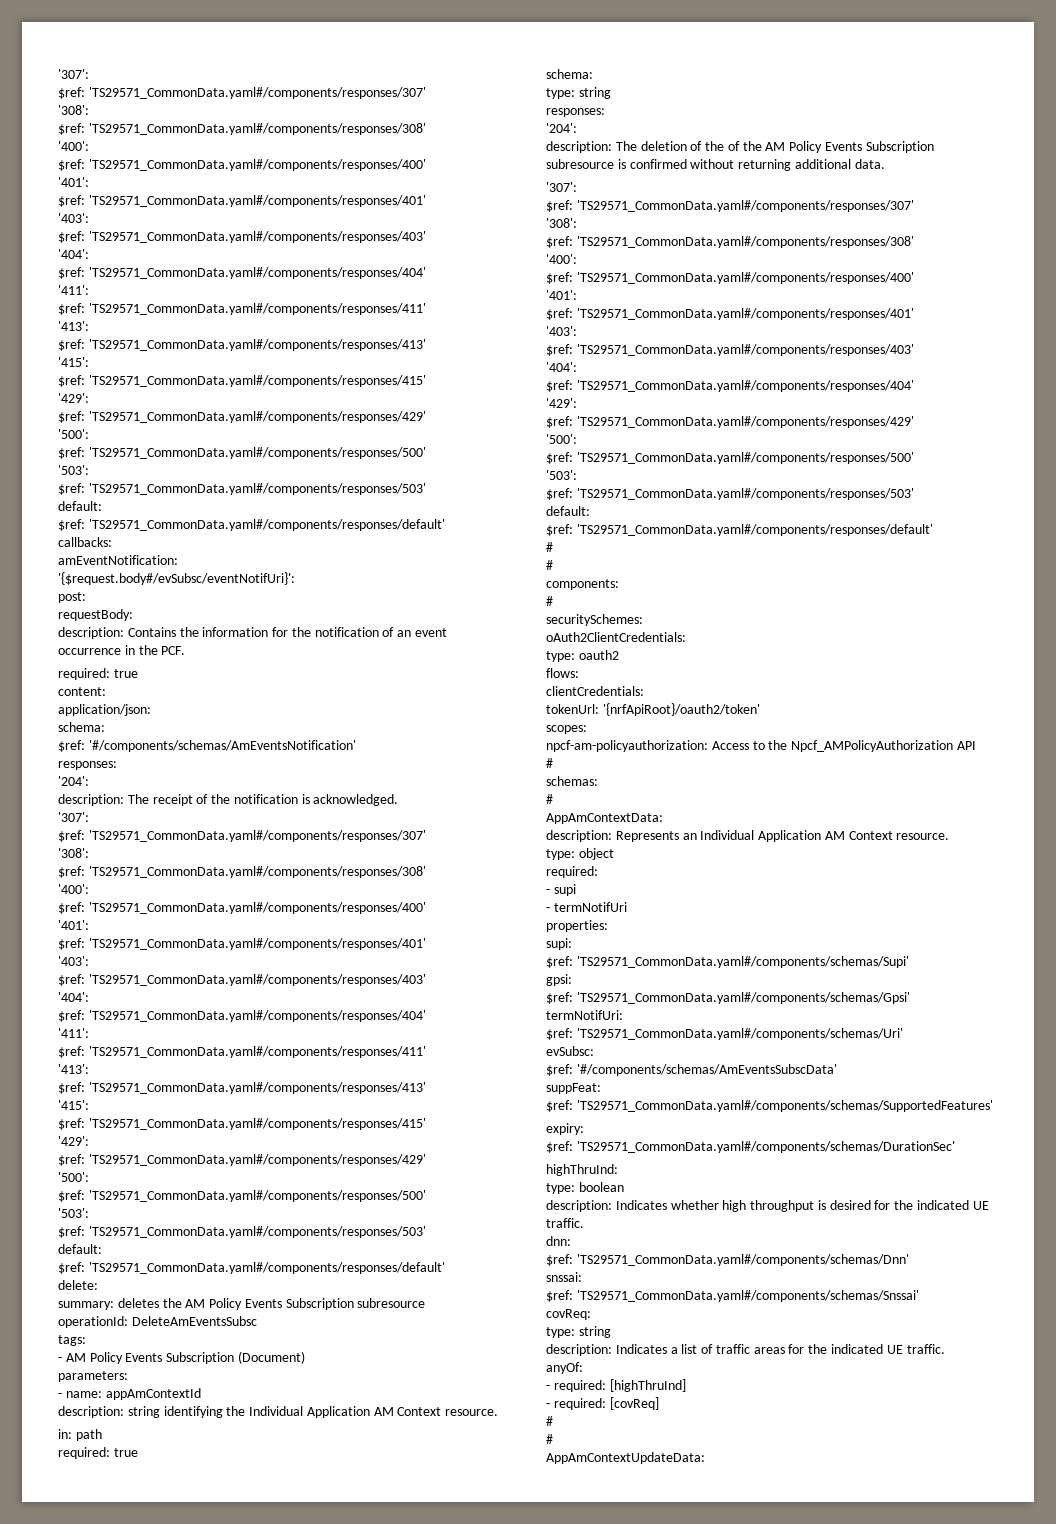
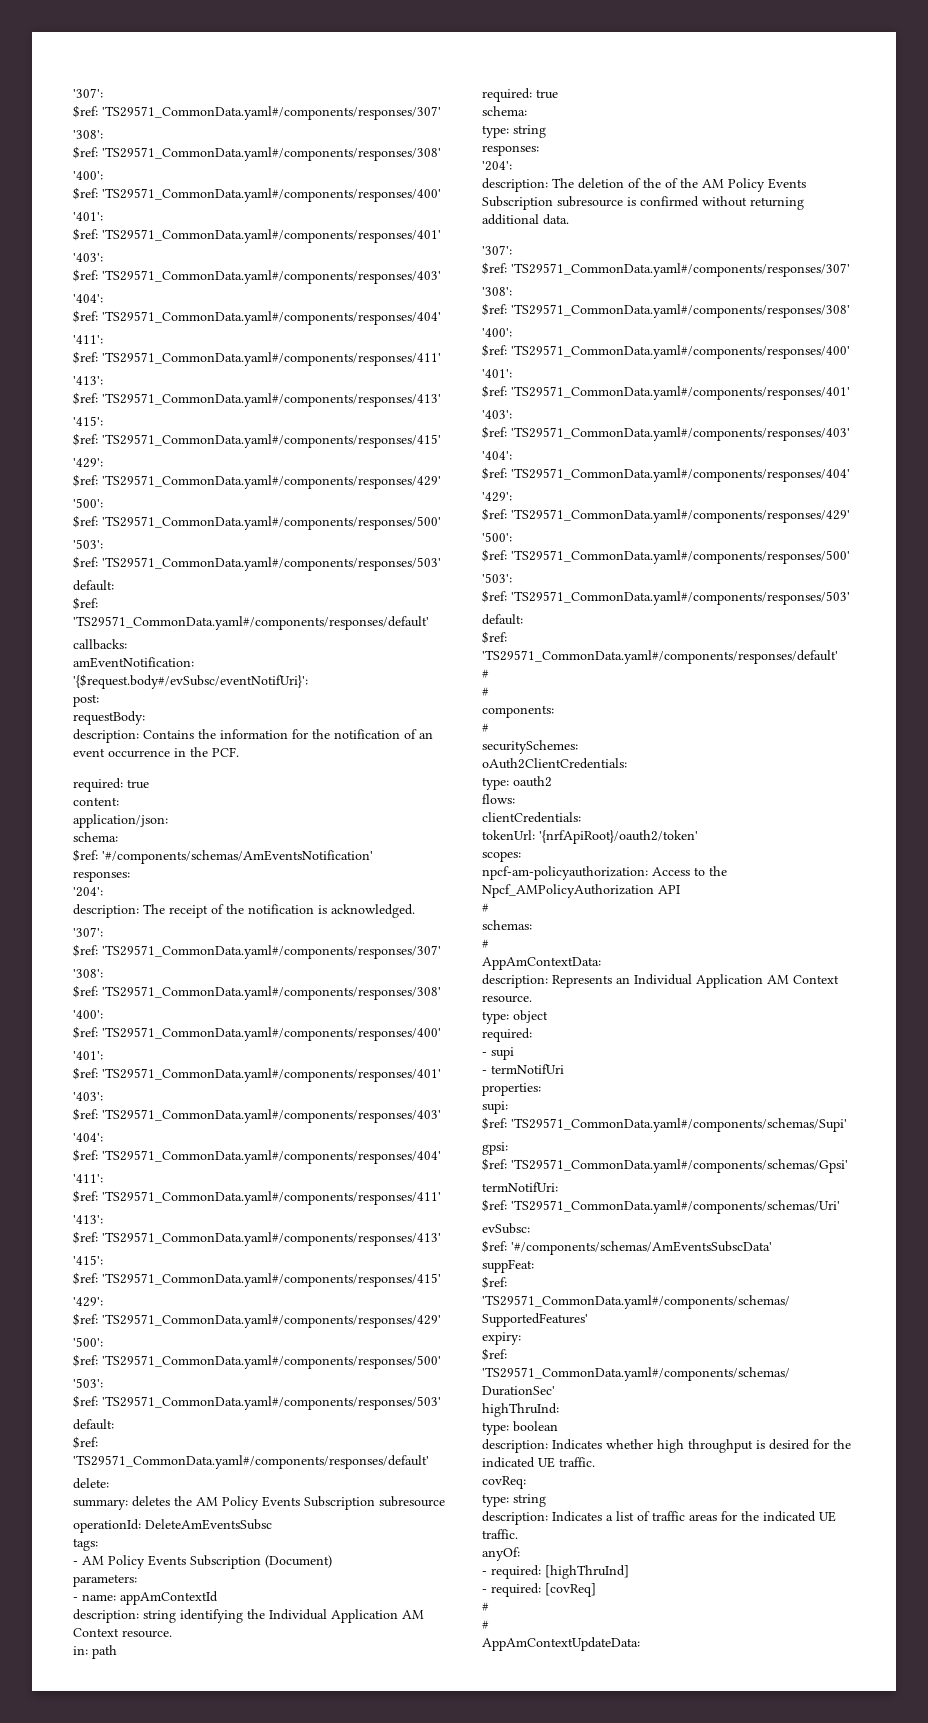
- dnn:
- $ref: 'TS29571_CommonData.yaml#/components/schemas/Dnn'
- snssai:
- $ref: 'TS29571_CommonData.yaml#/components/schemas/Snssai'

